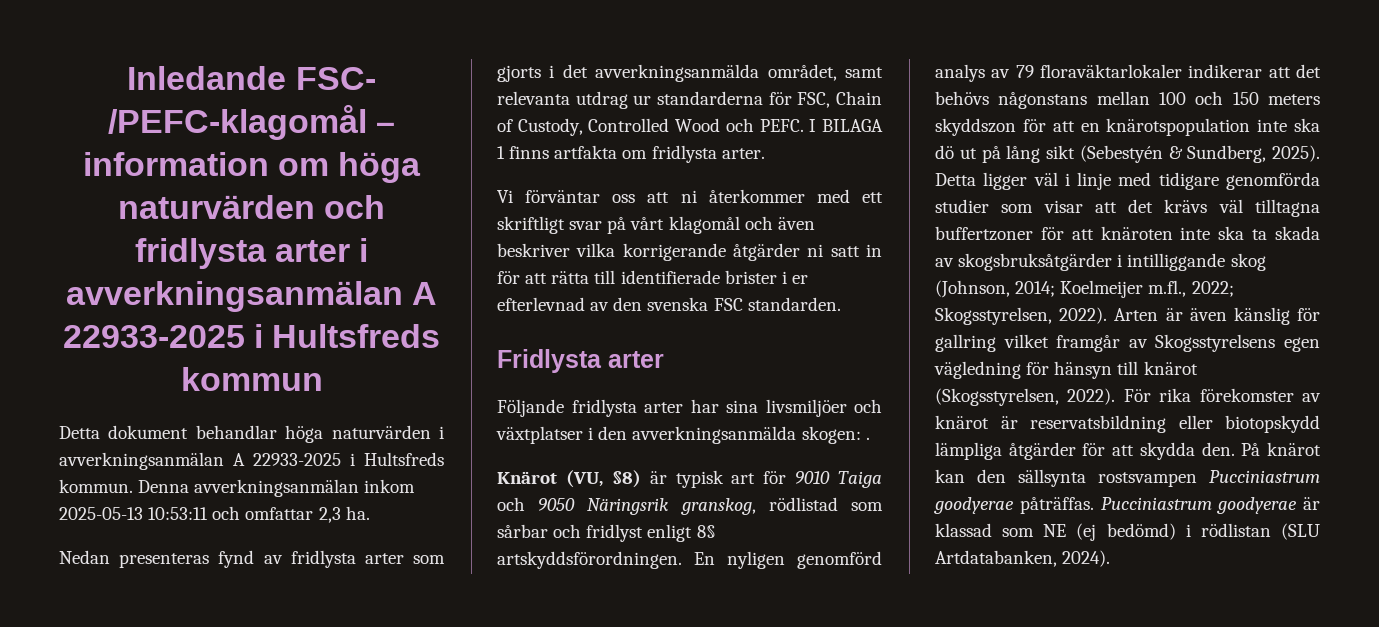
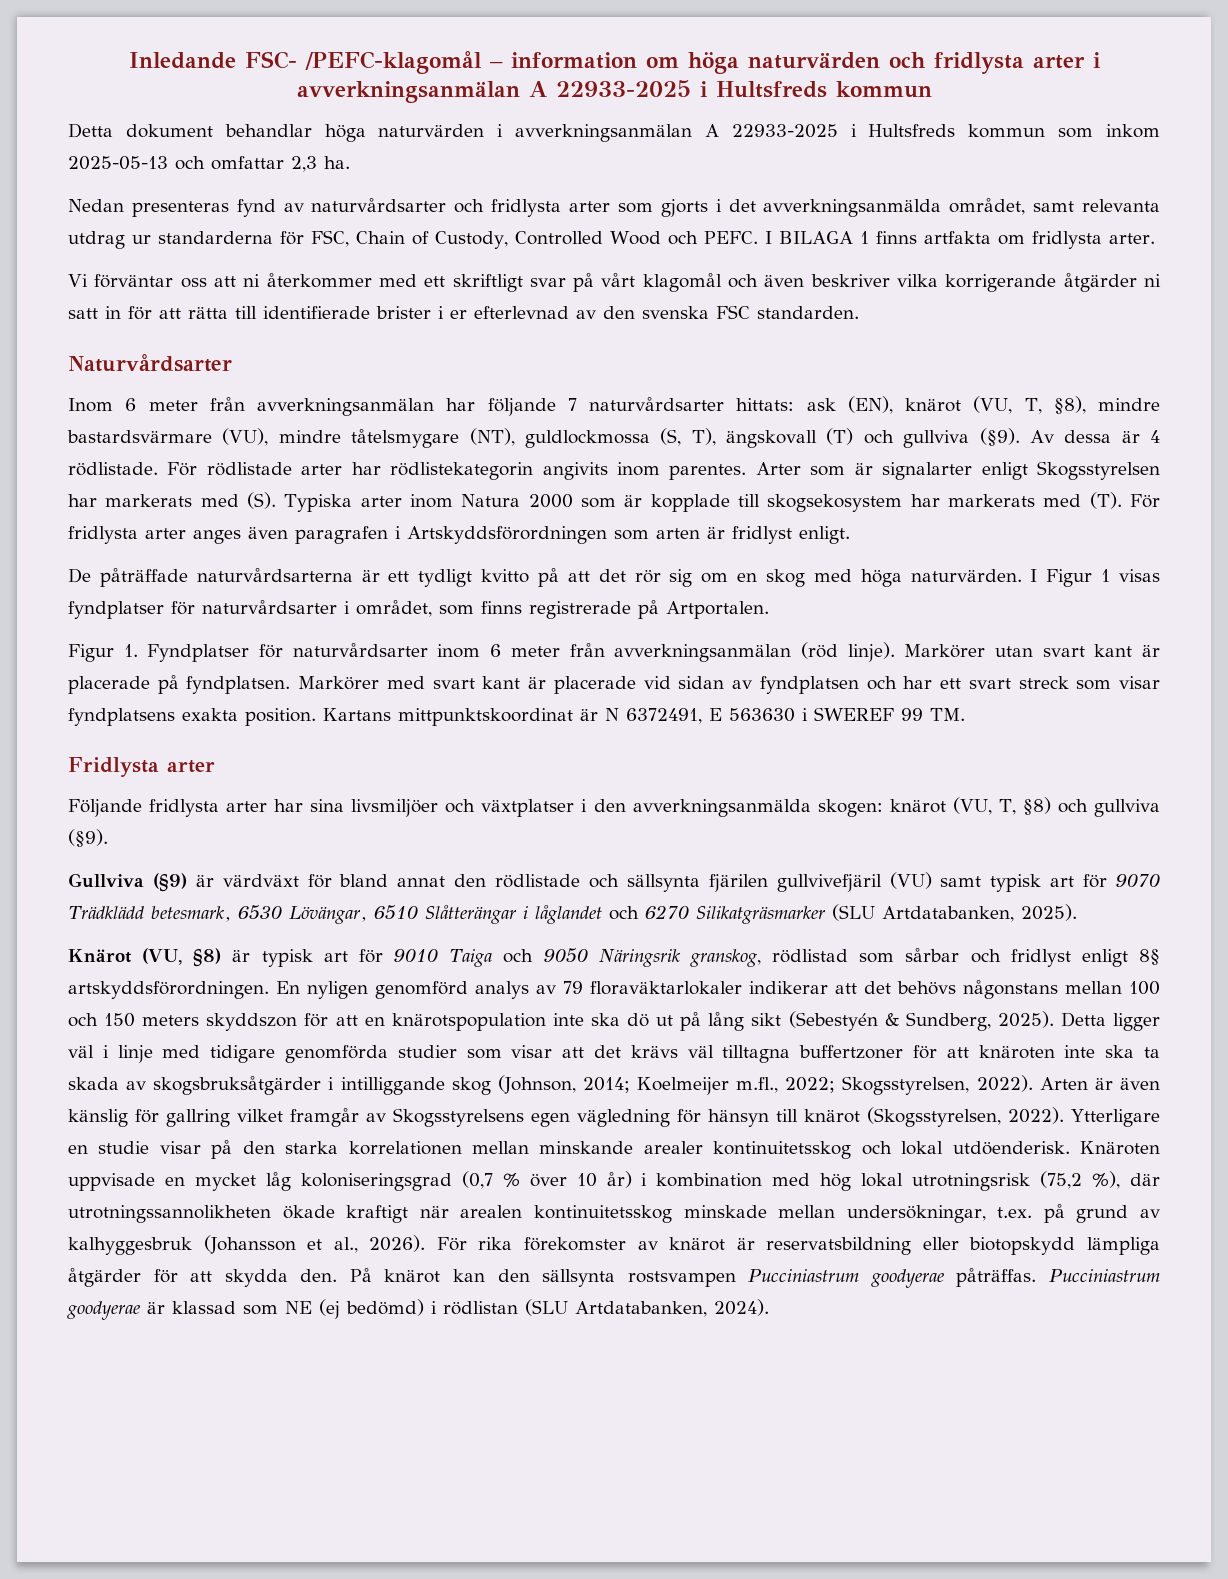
- Detta dokument behandlar höga naturvärden i avverkningsanmälan A 22933-2025 i Hultsfreds kommun. Denna avverkningsanmälan inkom 2025-05-13 10:53:11 och omfattar 2,3 ha.
+ Detta dokument behandlar höga naturvärden i avverkningsanmälan A 22933-2025 i Hultsfreds kommun som inkom 2025-05-13 och omfattar 2,3 ha.
- Nedan presenteras fynd av fridlysta arter som gjorts i det avverkningsanmälda området, samt relevanta utdrag ur standarderna för FSC, Chain of Custody, Controlled Wood och PEFC.
+ Nedan presenteras fynd av naturvårdsarter och fridlysta arter som gjorts i det avverkningsanmälda området, samt relevanta utdrag ur standarderna för FSC, Chain of Custody, Controlled Wood och PEFC.
+ Naturvårdsarter
+ Inom 6 meter från avverkningsanmälan har följande 7 naturvårdsarter hittats: ask (EN), knärot (VU, T, §8), mindre bastardsvärmare (VU), mindre tåtelsmygare (NT), guldlockmossa (S, T), ängskovall (T) och gullviva (§9). Av dessa är 4 rödlistade. För rödlistade arter har rödlistekategorin angivits inom parentes. Arter som är signalarter enligt Skogsstyrelsen har markerats med (S). Typiska arter inom Natura 2000 som är kopplade till skogsekosystem har markerats med (T). För fridlysta arter anges även paragrafen i Artskyddsförordningen som arten är fridlyst enligt.
+ De påträffade naturvårdsarterna är ett tydligt kvitto på att det rör sig om en skog med höga naturvärden. I Figur 1 visas fyndplatser för naturvårdsarter i området, som finns registrerade på Artportalen.
+ Figur 1. Fyndplatser för naturvårdsarter inom 6 meter från avverkningsanmälan (röd linje). Markörer utan svart kant är placerade på fyndplatsen. Markörer med svart kant är placerade vid sidan av fyndplatsen och har ett svart streck som visar fyndplatsens exakta position. Kartans mittpunktskoordinat är N 6372491, E 563630 i SWEREF 99 TM.
- Följande fridlysta arter har sina livsmiljöer och växtplatser i den avverkningsanmälda skogen: .
+ Följande fridlysta arter har sina livsmiljöer och växtplatser i den avverkningsanmälda skogen: knärot (VU, T, §8) och gullviva (§9).
+ Gullviva (§9) är värdväxt för bland annat den rödlistade och sällsynta fjärilen gullvivefjäril (VU) samt typisk art för 9070 Trädklädd betesmark, 6530 Lövängar, 6510 Slåtterängar i låglandet och 6270 Silikatgräsmarker (SLU Artdatabanken, 2025).
+ Ytterligare en studie visar på den starka korrelationen mellan minskande arealer kontinuitetsskog och lokal utdöenderisk. Knäroten uppvisade en mycket låg koloniseringsgrad (0,7 % över 10 år) i kombination med hög lokal utrotningsrisk (75,2 %), där utrotningssannolikheten ökade kraftigt när arealen kontinuitetsskog minskade mellan undersökningar, t.ex. på grund av kalhyggesbruk (Johansson et al., 2026).

